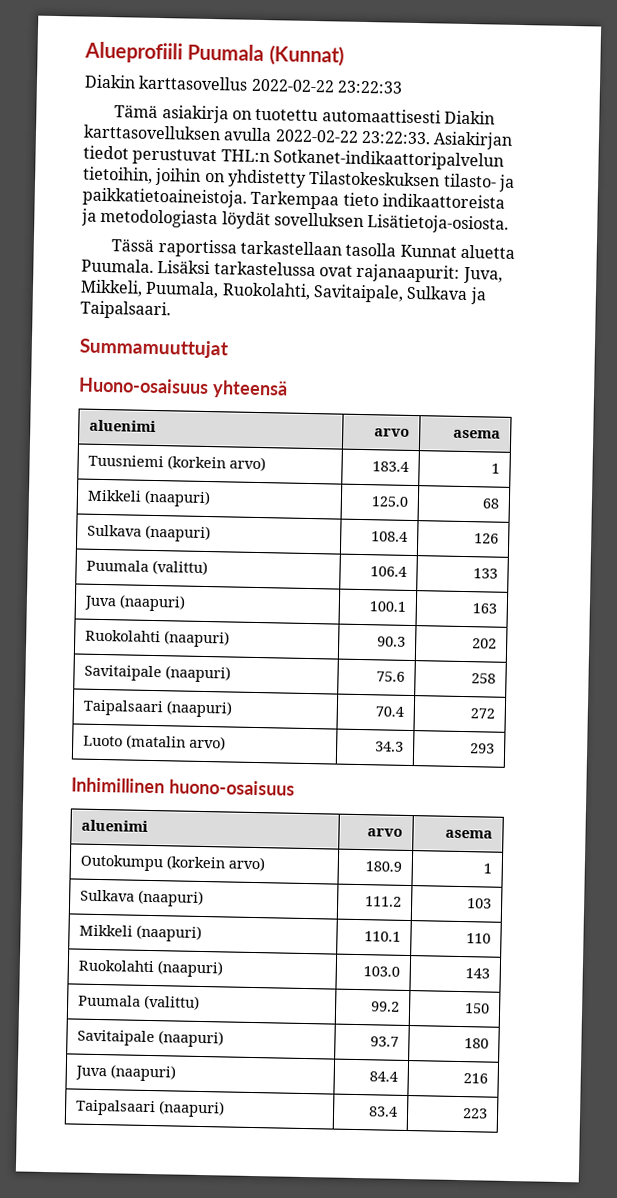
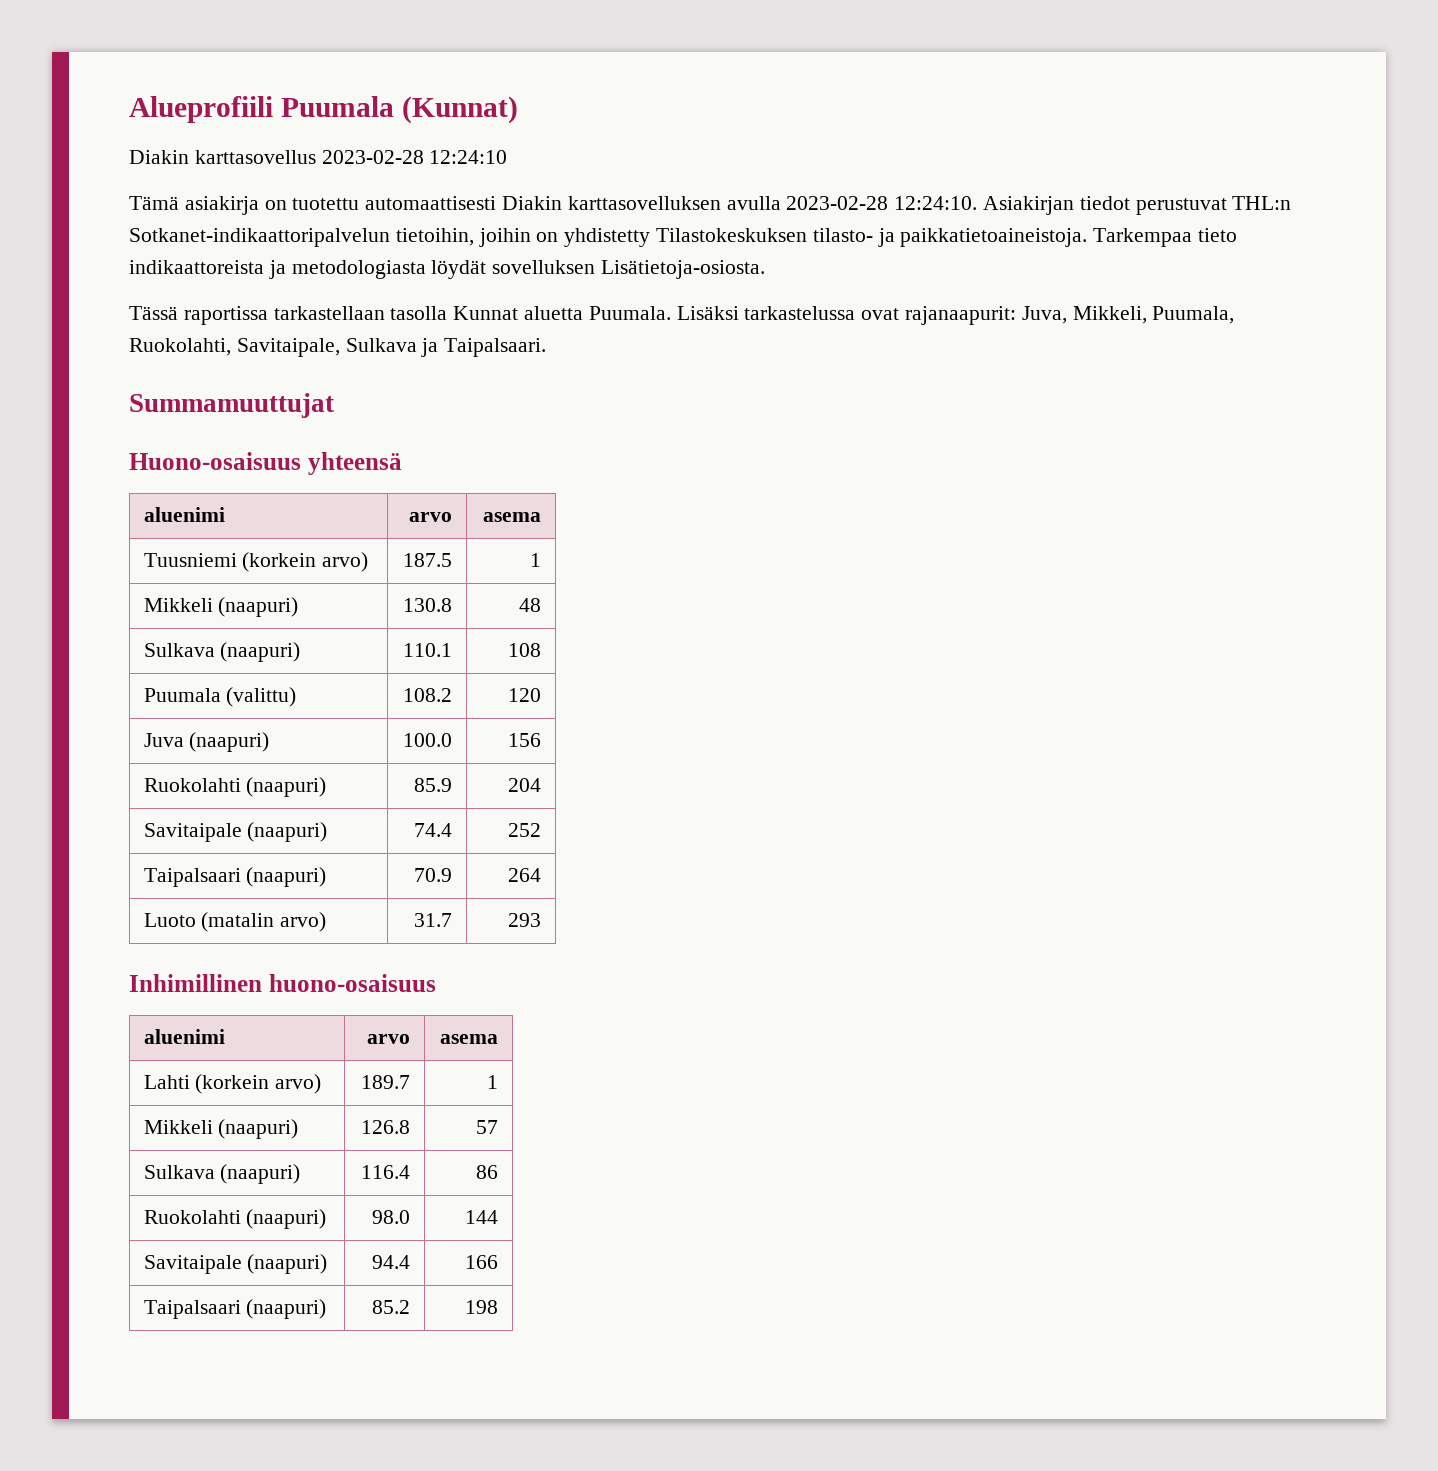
- Diakin karttasovellus 2022-02-22 23:22:33
+ Diakin karttasovellus 2023-02-28 12:24:10
- Tämä asiakirja on tuotettu automaattisesti Diakin karttasovelluksen avulla 2022-02-22 23:22:33.
+ Tämä asiakirja on tuotettu automaattisesti Diakin karttasovelluksen avulla 2023-02-28 12:24:10.
- Tuusniemi (korkein arvo) | 183.4 | 1
- Mikkeli (naapuri) | 125.0 | 68
- Sulkava (naapuri) | 108.4 | 126
- Puumala (valittu) | 106.4 | 133
- Juva (naapuri) | 100.1 | 163
- Ruokolahti (naapuri) | 90.3 | 202
- Savitaipale (naapuri) | 75.6 | 258
- Taipalsaari (naapuri) | 70.4 | 272
+ Tuusniemi (korkein arvo) | 187.5 | 1
+ Mikkeli (naapuri) | 130.8 | 48
+ Sulkava (naapuri) | 110.1 | 108
+ Puumala (valittu) | 108.2 | 120
+ Juva (naapuri) | 100.0 | 156
+ Ruokolahti (naapuri) | 85.9 | 204
+ Savitaipale (naapuri) | 74.4 | 252
+ Taipalsaari (naapuri) | 70.9 | 264
- Luoto (matalin arvo) | 34.3 | 293
+ Luoto (matalin arvo) | 31.7 | 293
- Outokumpu (korkein arvo) | 180.9 | 1
- Sulkava (naapuri) | 111.2 | 103
- Mikkeli (naapuri) | 110.1 | 110
- Ruokolahti (naapuri) | 103.0 | 143
- Puumala (valittu) | 99.2 | 150
- Savitaipale (naapuri) | 93.7 | 180
- Juva (naapuri) | 84.4 | 216
- Taipalsaari (naapuri) | 83.4 | 223
+ Lahti (korkein arvo) | 189.7 | 1
+ Mikkeli (naapuri) | 126.8 | 57
+ Sulkava (naapuri) | 116.4 | 86
+ Ruokolahti (naapuri) | 98.0 | 144
+ Savitaipale (naapuri) | 94.4 | 166
+ Taipalsaari (naapuri) | 85.2 | 198

